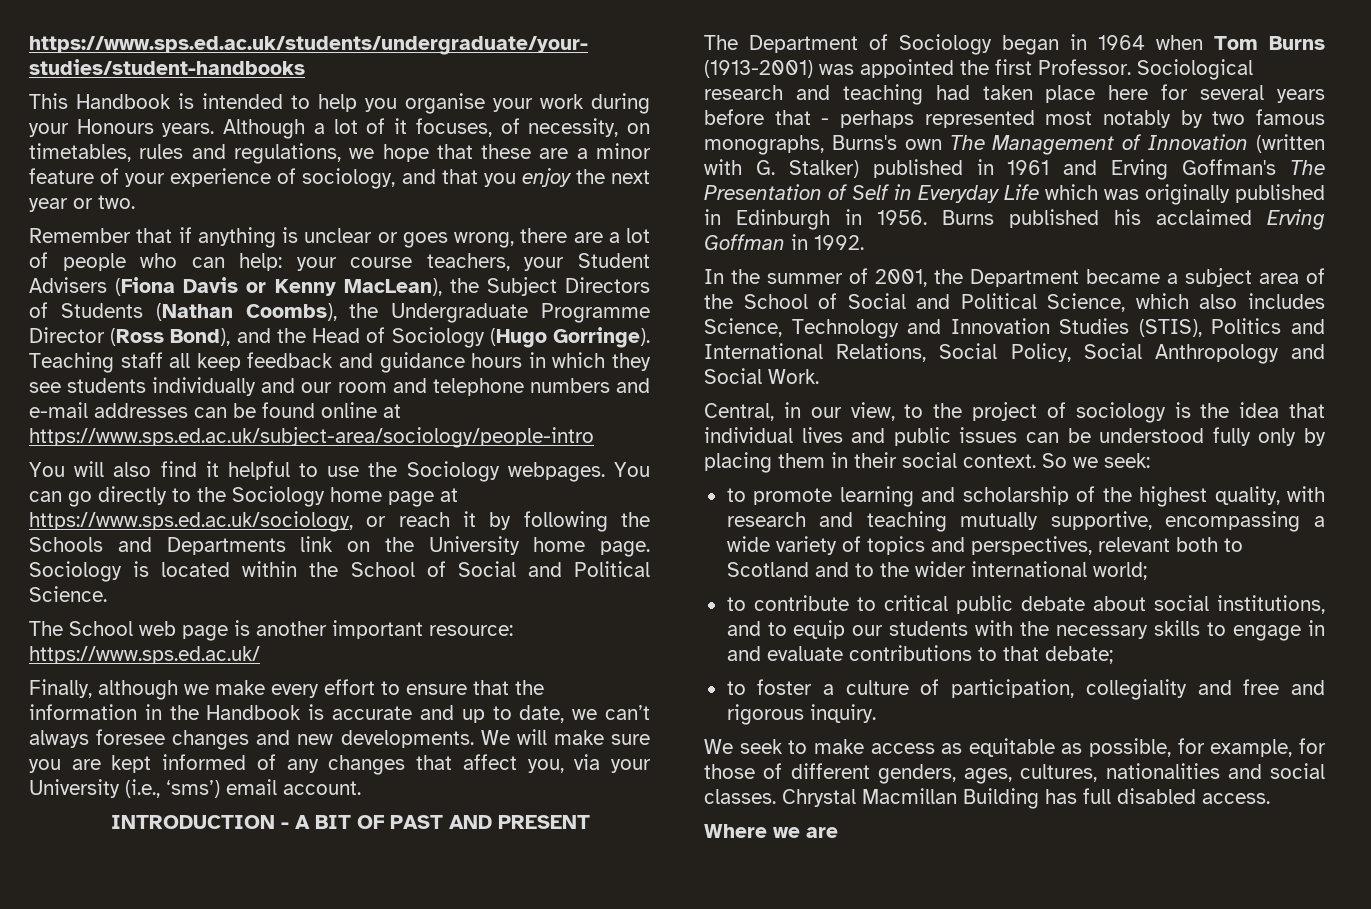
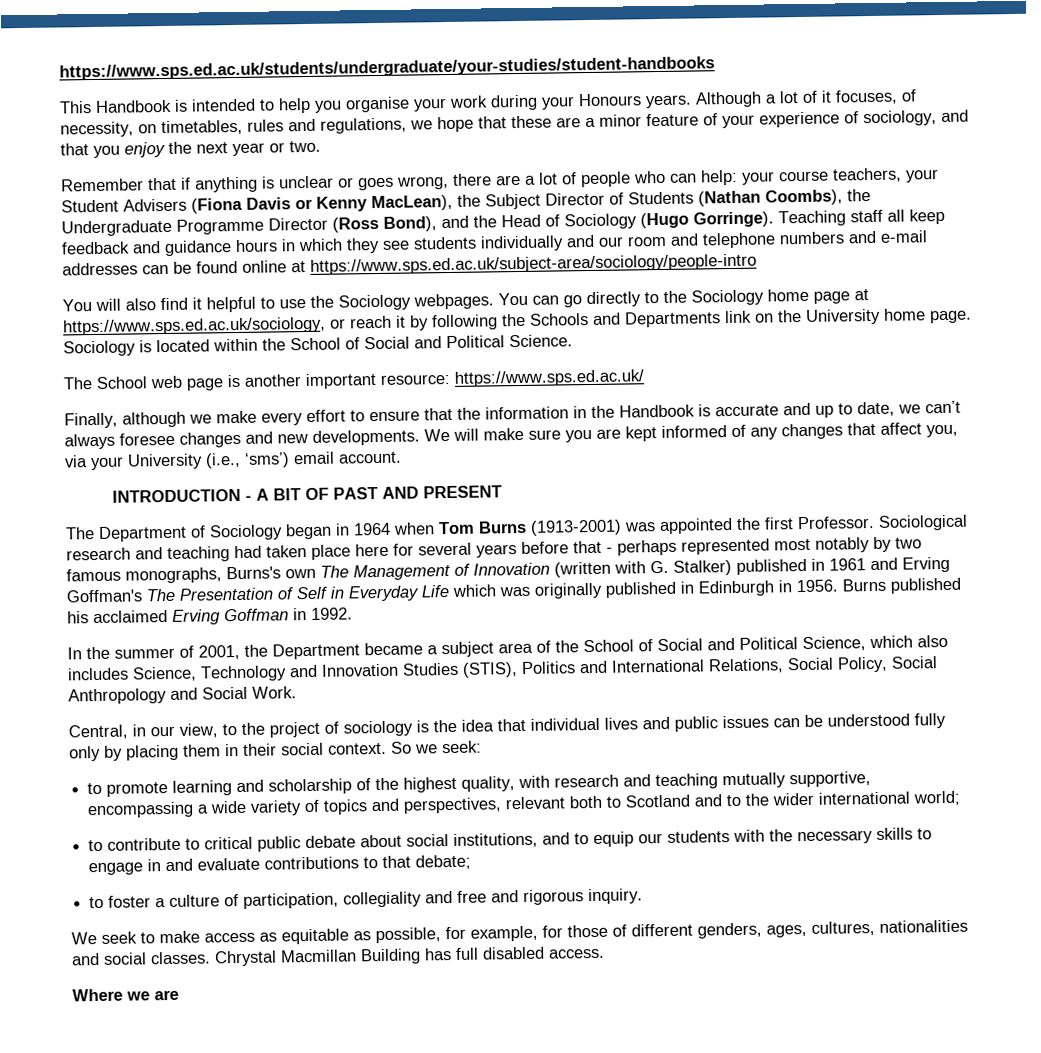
- Remember that if anything is unclear or goes wrong, there are a lot of people who can help: your course teachers, your Student Advisers (Fiona Davis or Kenny MacLean), the Subject Directors of Students (Nathan Coombs), the Undergraduate Programme Director (Ross Bond), and the Head of Sociology (Hugo Gorringe).
+ Remember that if anything is unclear or goes wrong, there are a lot of people who can help: your course teachers, your Student Advisers (Fiona Davis or Kenny MacLean), the Subject Director of Students (Nathan Coombs), the Undergraduate Programme Director (Ross Bond), and the Head of Sociology (Hugo Gorringe).

